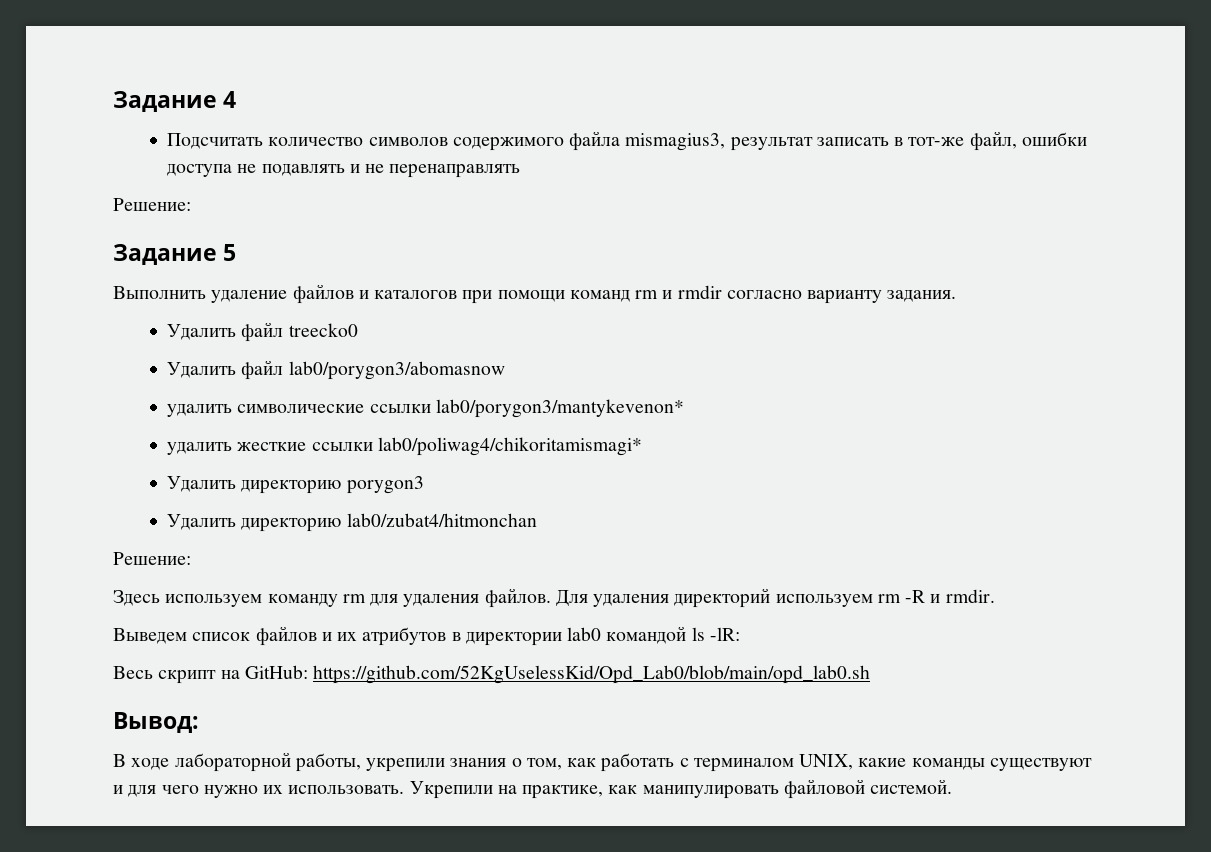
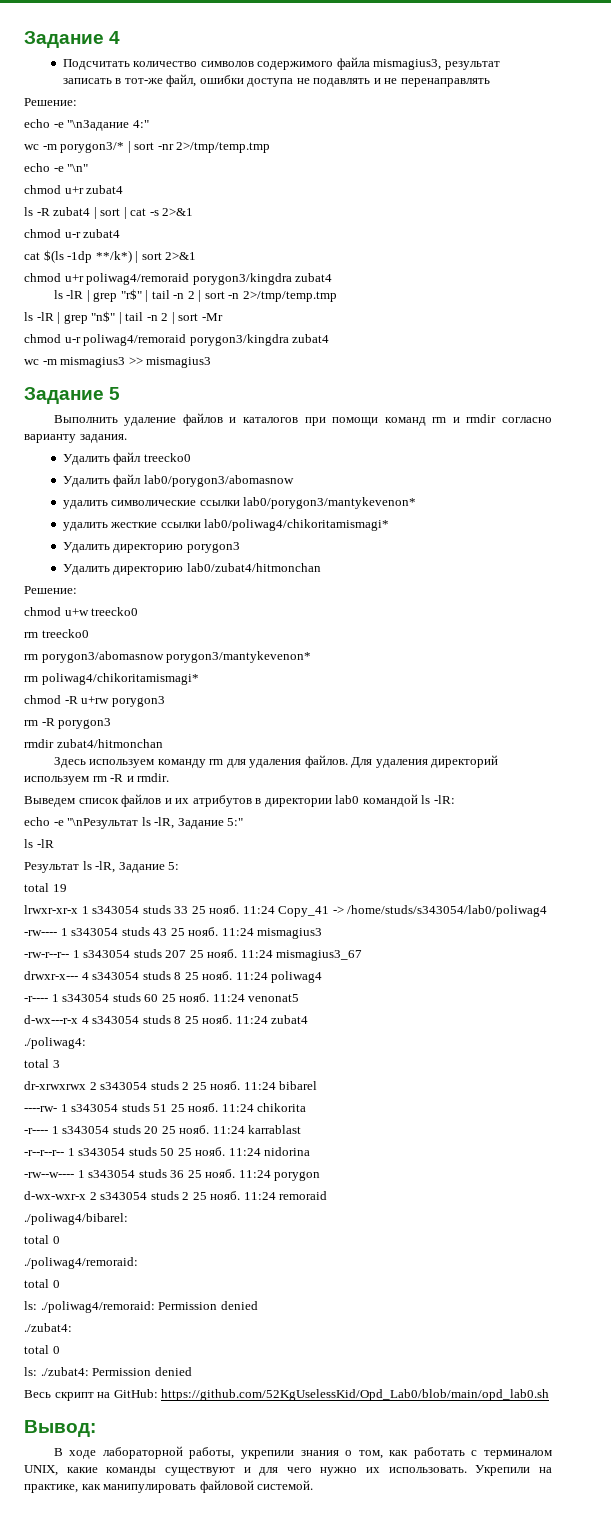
+ echo -e "\nЗадание 4:"
+ wc -m porygon3/* | sort -nr 2>/tmp/temp.tmp
+ echo -e "\n"
+ chmod u+r zubat4
+ ls -R zubat4 | sort | cat -s 2>&1
+ chmod u-r zubat4
+ cat $(ls -1dp **/k*) | sort 2>&1
+ chmod u+r poliwag4/remoraid porygon3/kingdra zubat4
+ ls -lR | grep "r$" | tail -n 2 | sort -n 2>/tmp/temp.tmp
+ ls -lR | grep "n$" | tail -n 2 | sort -Mr
+ chmod u-r poliwag4/remoraid porygon3/kingdra zubat4
+ wc -m mismagius3 >> mismagius3
+ chmod u+w treecko0
+ rm treecko0
+ rm porygon3/abomasnow porygon3/mantykevenon*
+ rm poliwag4/chikoritamismagi*
+ chmod -R u+rw porygon3
+ rm -R porygon3
+ rmdir zubat4/hitmonchan
+ echo -e "\nРезультат ls -lR, Задание 5:"
+ ls -lR
+ Результат ls -lR, Задание 5:
+ total 19
+ lrwxr-xr-x 1 s343054 studs 33 25 нояб. 11:24 Copy_41 -> /home/studs/s343054/lab0/poliwag4
+ -rw---- 1 s343054 studs 43 25 нояб. 11:24 mismagius3
+ -rw-r--r-- 1 s343054 studs 207 25 нояб. 11:24 mismagius3_67
+ drwxr-x--- 4 s343054 studs 8 25 нояб. 11:24 poliwag4
+ -r---- 1 s343054 studs 60 25 нояб. 11:24 venonat5
+ d-wx---r-x 4 s343054 studs 8 25 нояб. 11:24 zubat4
+ ./poliwag4:
+ total 3
+ dr-xrwxrwx 2 s343054 studs 2 25 нояб. 11:24 bibarel
+ ----rw- 1 s343054 studs 51 25 нояб. 11:24 chikorita
+ -r---- 1 s343054 studs 20 25 нояб. 11:24 karrablast
+ -r--r--r-- 1 s343054 studs 50 25 нояб. 11:24 nidorina
+ -rw--w---- 1 s343054 studs 36 25 нояб. 11:24 porygon
+ d-wx-wxr-x 2 s343054 studs 2 25 нояб. 11:24 remoraid
+ ./poliwag4/bibarel:
+ total 0
+ ./poliwag4/remoraid:
+ total 0
+ ls: ./poliwag4/remoraid: Permission denied
+ ./zubat4:
+ total 0
+ ls: ./zubat4: Permission denied

